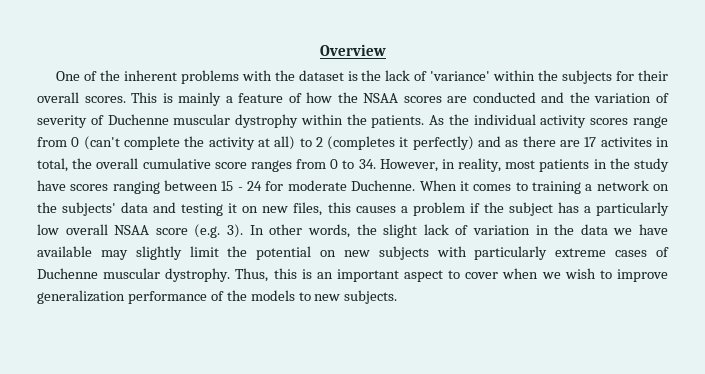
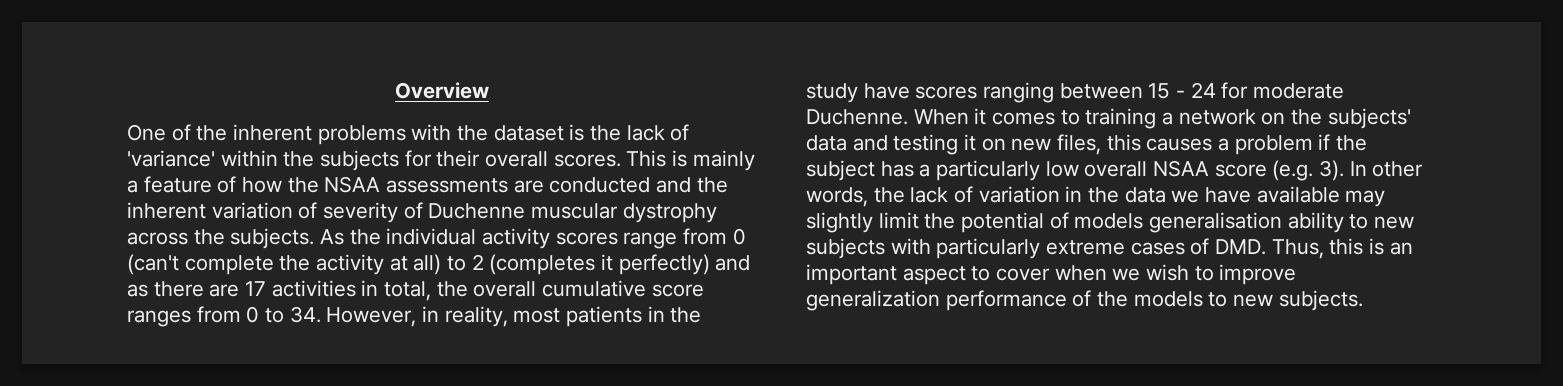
- This is mainly a feature of how the NSAA scores are conducted and the variation of severity of Duchenne muscular dystrophy within the patients.
+ This is mainly a feature of how the NSAA assessments are conducted and the inherent variation of severity of Duchenne muscular dystrophy across the subjects.
- As the individual activity scores range from 0 (can't complete the activity at all) to 2 (completes it perfectly) and as there are 17 activites in total, the overall cumulative score ranges from 0 to 34. However, in reality, most patients in the study have scores ranging between 15 - 24 for moderate Duchenne.
+ As the individual activity scores range from 0 (can't complete the activity at all) to 2 (completes it perfectly) and as there are 17 activities in total, the overall cumulative score ranges from 0 to 34. However, in reality, most patients in the study have scores ranging between 15 - 24 for moderate Duchenne.
- In other words, the slight lack of variation in the data we have available may slightly limit the potential on new subjects with particularly extreme cases of Duchenne muscular dystrophy. Thus, this is an important aspect to cover when we wish to improve generalization performance of the models to new subjects.
+ In other words, the lack of variation in the data we have available may slightly limit the potential of models generalisation ability to new subjects with particularly extreme cases of DMD. Thus, this is an important aspect to cover when we wish to improve generalization performance of the models to new subjects.

